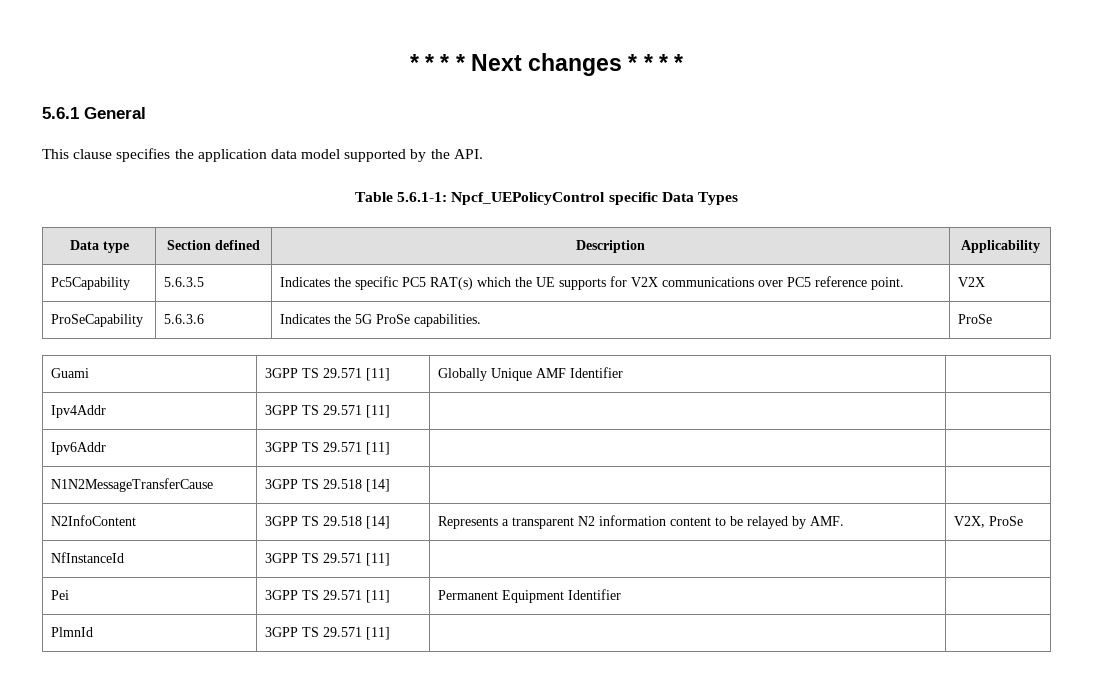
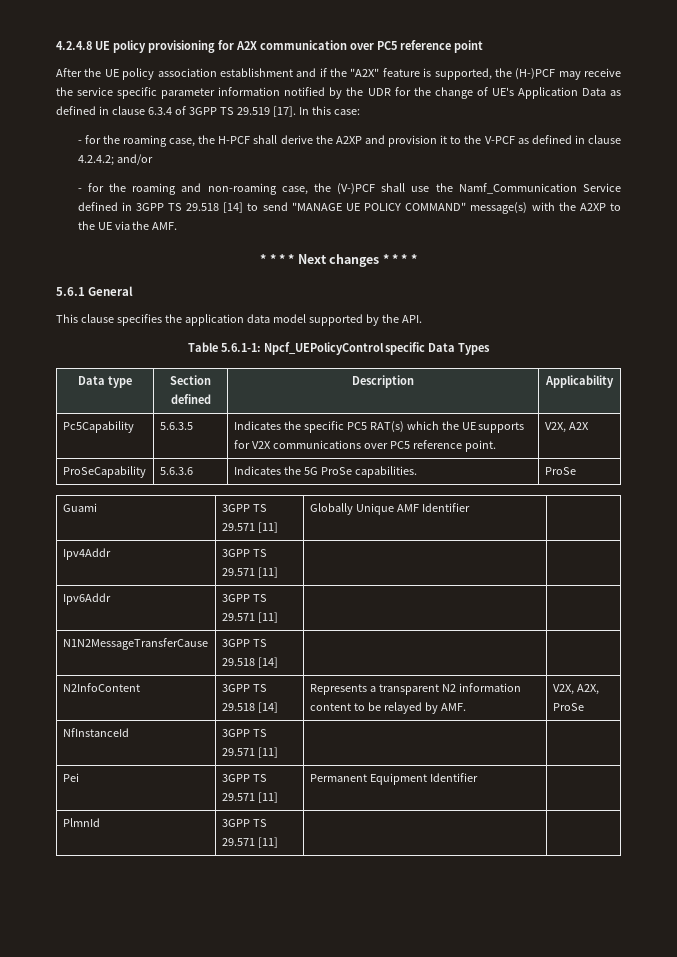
+ 4.2.4.8 UE policy provisioning for A2X communication over PC5 reference point
+ After the UE policy association establishment and if the "A2X" feature is supported, the (H-)PCF may receive the service specific parameter information notified by the UDR for the change of UE's Application Data as defined in clause 6.3.4 of 3GPP TS 29.519 [17]. In this case:
+ - for the roaming case, the H-PCF shall derive the A2XP and provision it to the V-PCF as defined in clause 4.2.4.2; and/or
+ - for the roaming and non-roaming case, the (V-)PCF shall use the Namf_Communication Service defined in 3GPP TS 29.518 [14] to send "MANAGE UE POLICY COMMAND" message(s) with the A2XP to the UE via the AMF.
- Pc5Capability | 5.6.3.5 | Indicates the specific PC5 RAT(s) which the UE supports for V2X communications over PC5 reference point. | V2X
+ Pc5Capability | 5.6.3.5 | Indicates the specific PC5 RAT(s) which the UE supports for V2X communications over PC5 reference point. | V2X, A2X
- N2InfoContent | 3GPP TS 29.518 [14] | Represents a transparent N2 information content to be relayed by AMF. | V2X, ProSe
+ N2InfoContent | 3GPP TS 29.518 [14] | Represents a transparent N2 information content to be relayed by AMF. | V2X, A2X, ProSe

